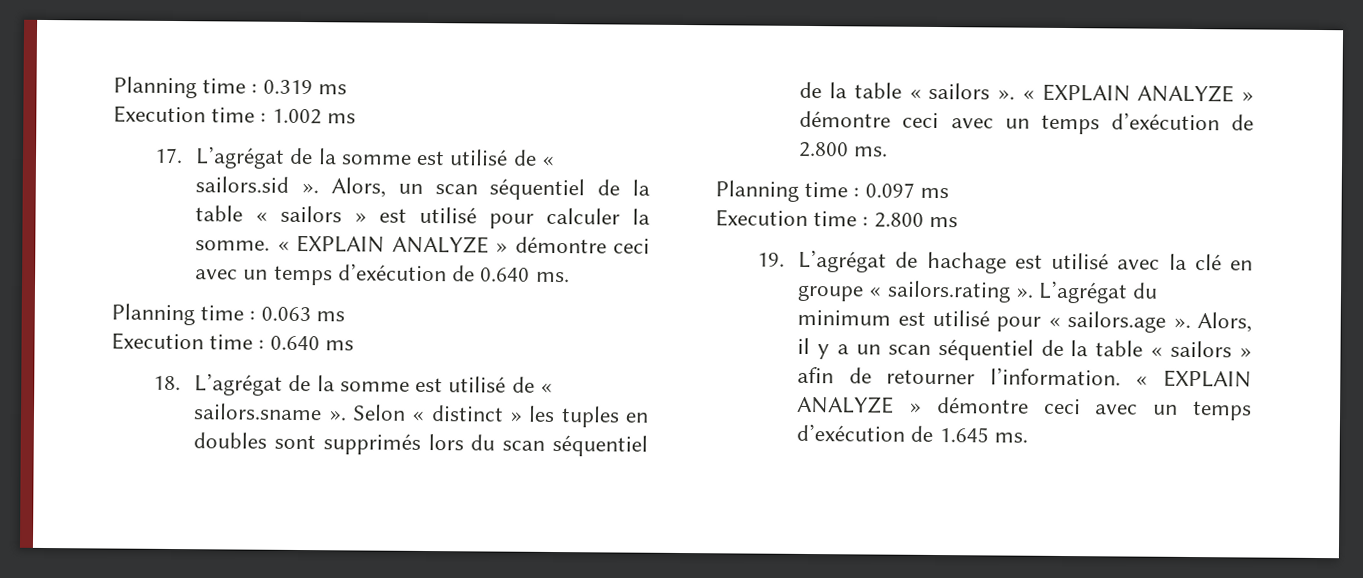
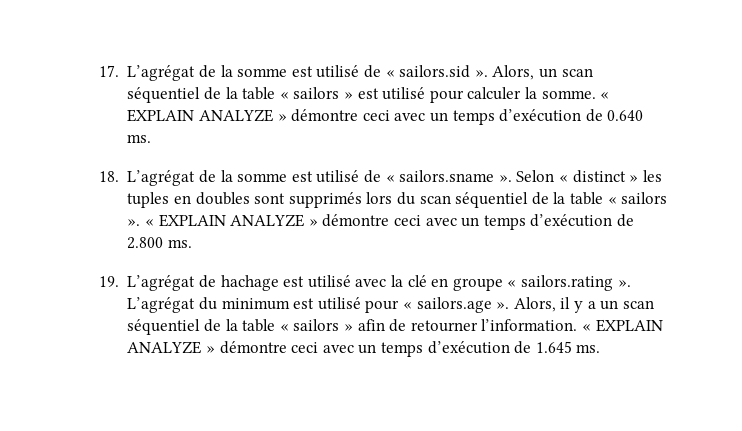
- Planning time : 0.319 ms
- Execution time : 1.002 ms
- Planning time : 0.063 ms
- Execution time : 0.640 ms
- Planning time : 0.097 ms
- Execution time : 2.800 ms

